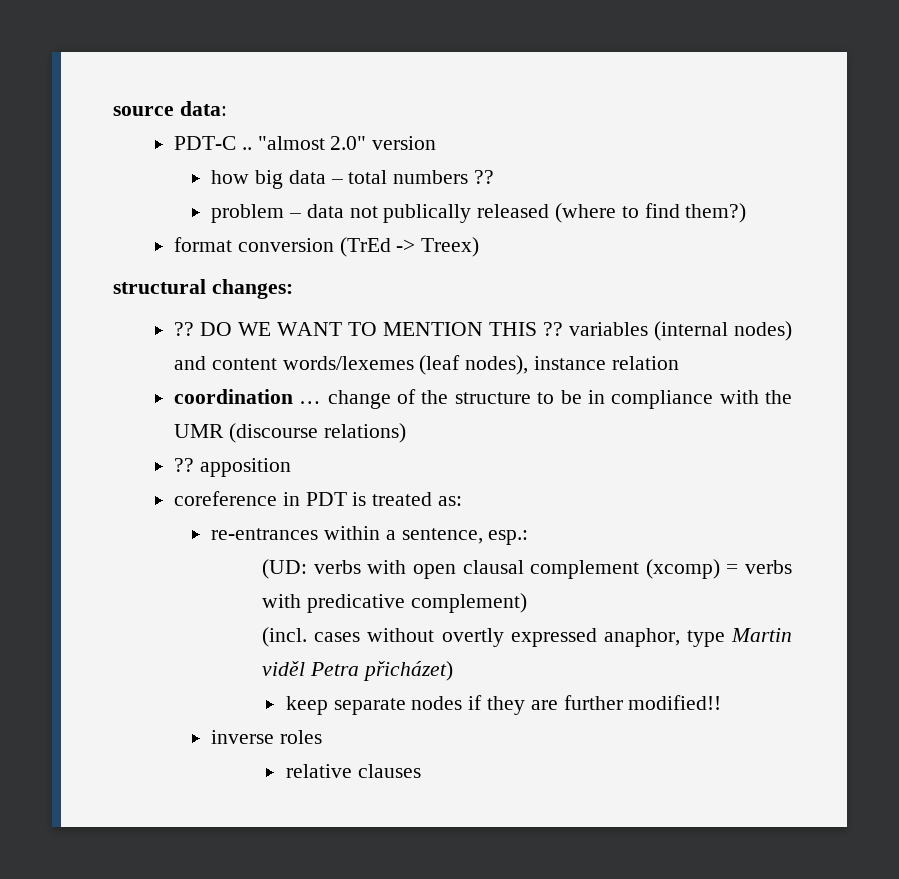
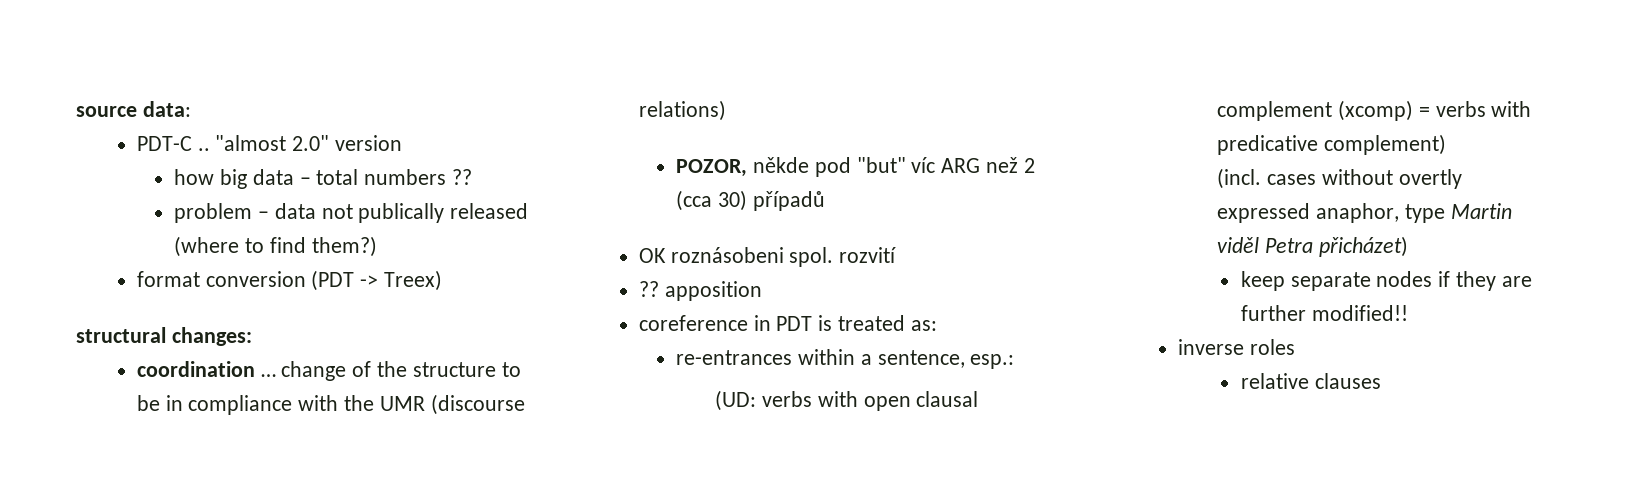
- format conversion (TrEd -> Treex)
+ format conversion (PDT -> Treex)
- ?? DO WE WANT TO MENTION THIS ?? variables (internal nodes) and content words/lexemes (leaf nodes), instance relation
+ POZOR, někde pod "but" víc ARG než 2 (cca 30) případů
+ OK roznásobeni spol. rozvití

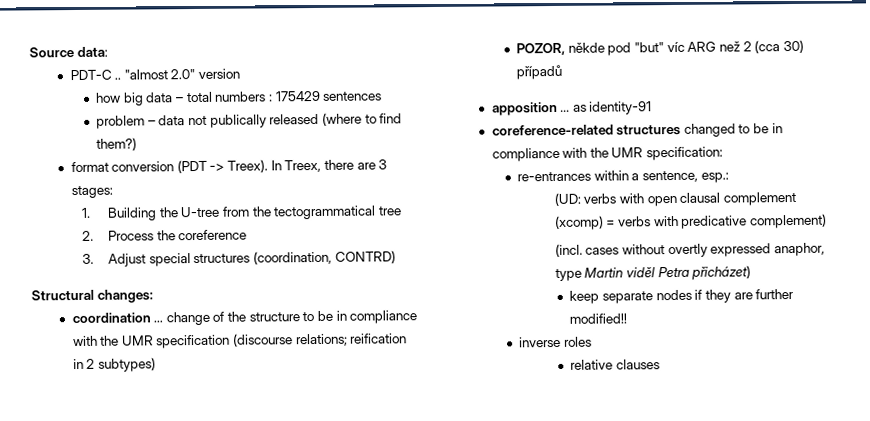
- source data:
+ Source data:
- how big data – total numbers ??
+ how big data – total numbers : 175429 sentences
- format conversion (PDT -> Treex)
- structural changes:
+ format conversion (PDT -> Treex). In Treex, there are 3 stages:
+ 1. Building the U-tree from the tectogrammatical tree
+ 2. Process the coreference
+ 3. Adjust special structures (coordination, CONTRD)
+ Structural changes:
- coordination … change of the structure to be in compliance with the UMR (discourse relations)
+ coordination … change of the structure to be in compliance with the UMR specification (discourse relations; reification in 2 subtypes)
- OK roznásobeni spol. rozvití
- ?? apposition
- coreference in PDT is treated as:
+ apposition … as identity-91
+ coreference-related structures changed to be in compliance with the UMR specification:

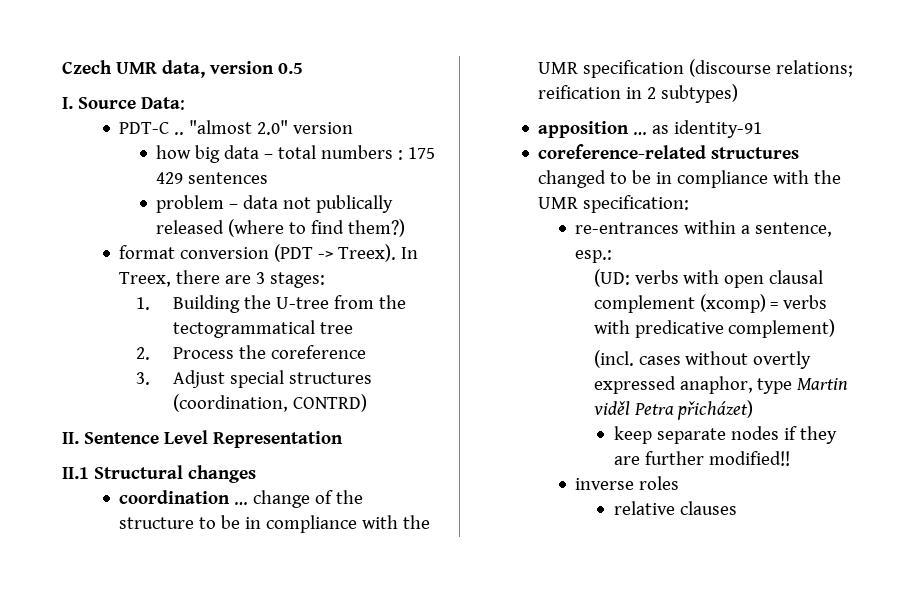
- Source data:
+ Czech UMR data, version 0.5
+ I. Source Data:
- how big data – total numbers : 175429 sentences
+ how big data – total numbers : 175 429 sentences
- Structural changes:
+ II. Sentence Level Representation
+ II.1 Structural changes
- POZOR, někde pod "but" víc ARG než 2 (cca 30) případů

